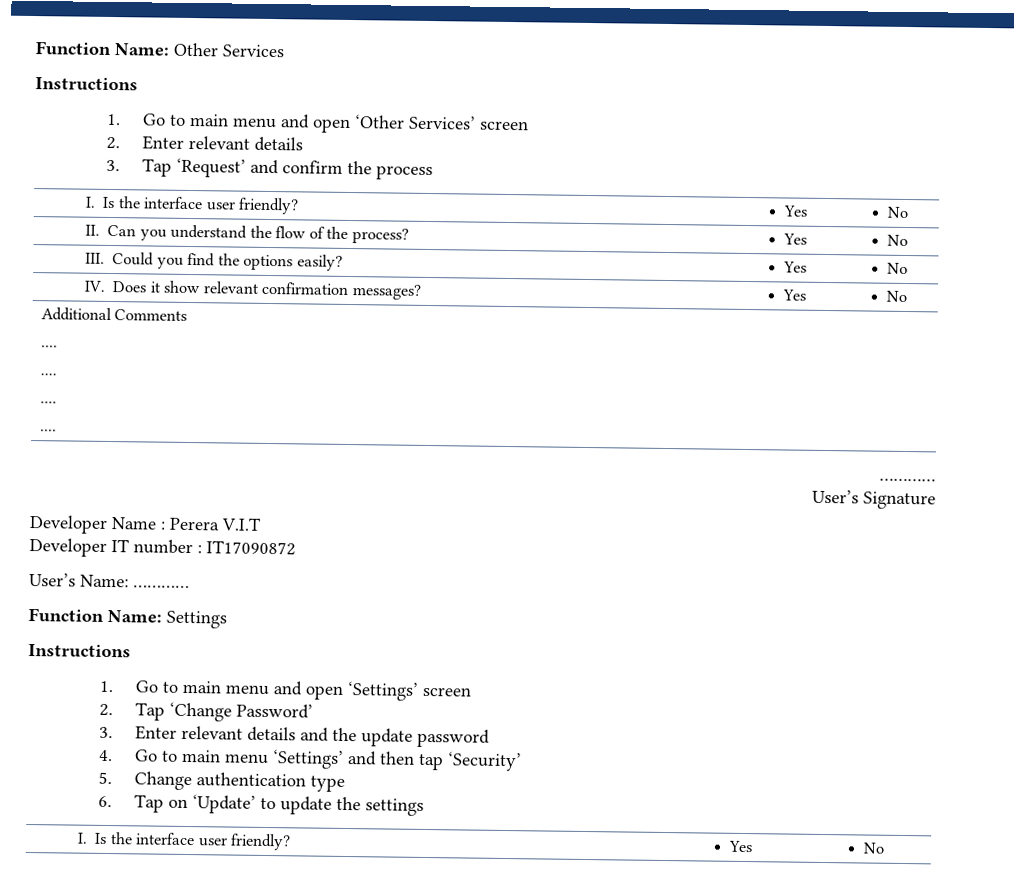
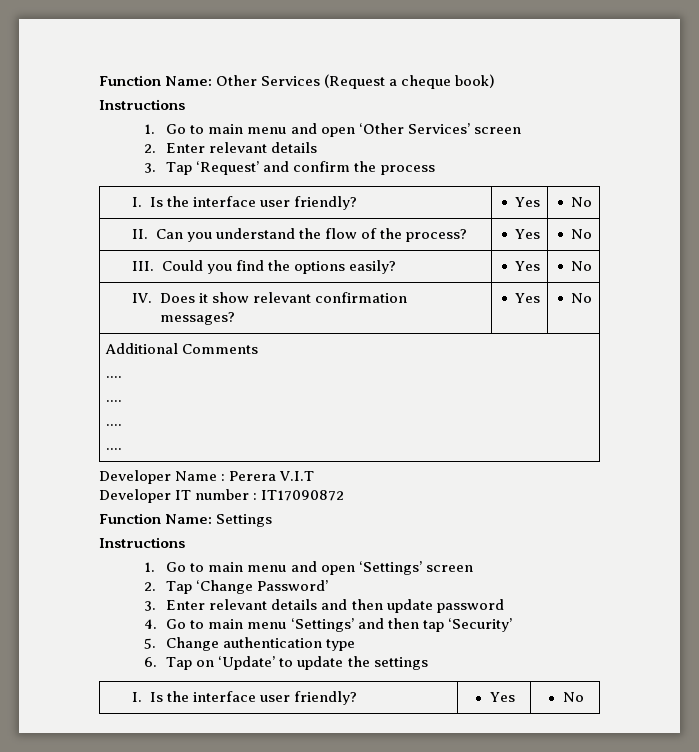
- Function Name: Other Services
+ Function Name: Other Services (Request a cheque book)
  Additional Comments
  ....
  ....
  ....
  ....
- …………
- User’s Signature
- User’s Name: …………
- 3. Enter relevant details and the update password
+ 3. Enter relevant details and then update password

